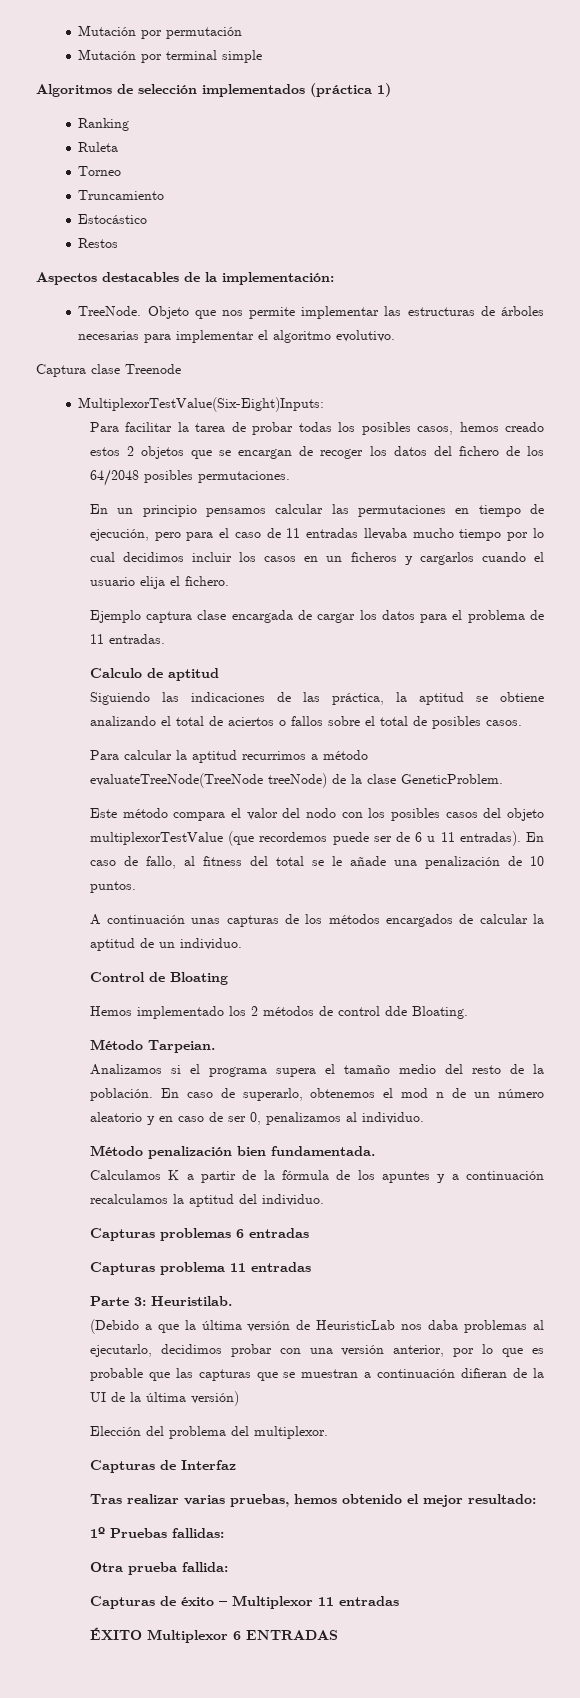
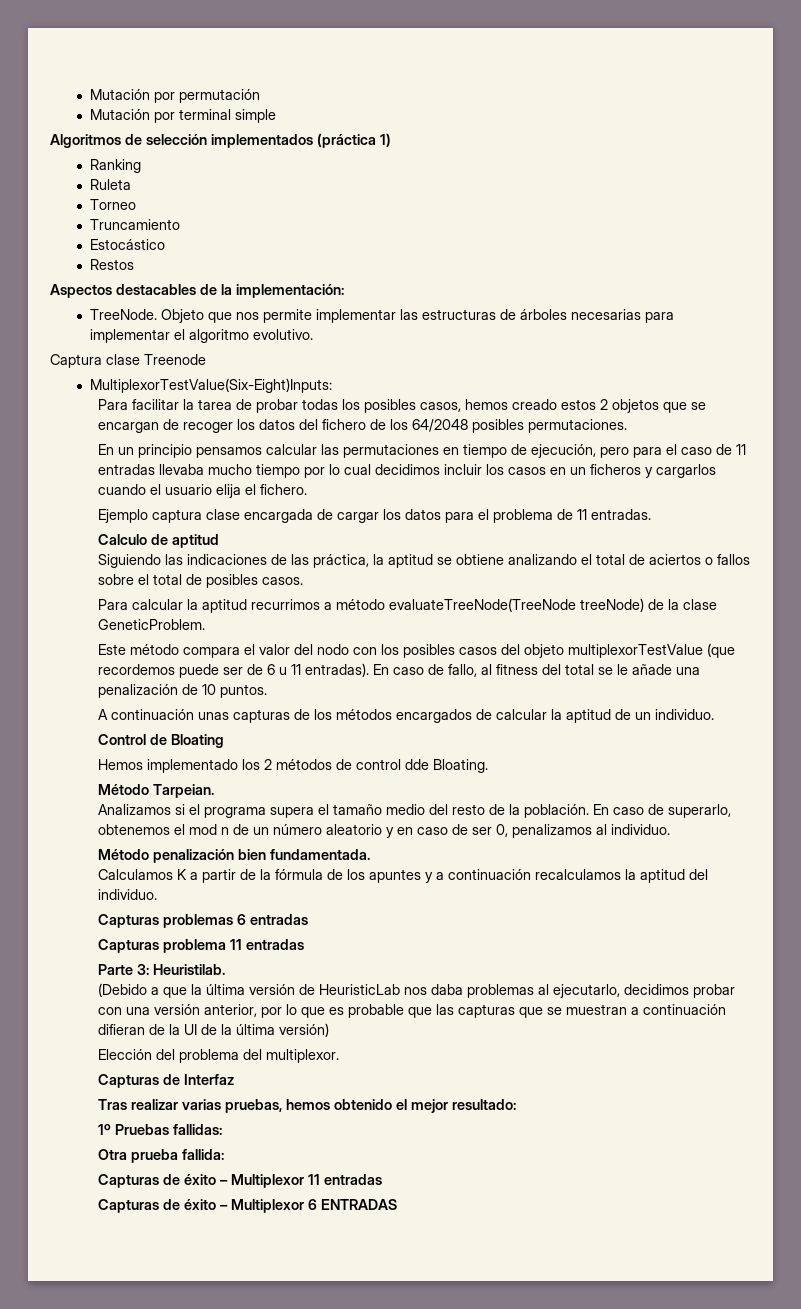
- ÉXITO Multiplexor 6 ENTRADAS
+ Capturas de éxito – Multiplexor 6 ENTRADAS

